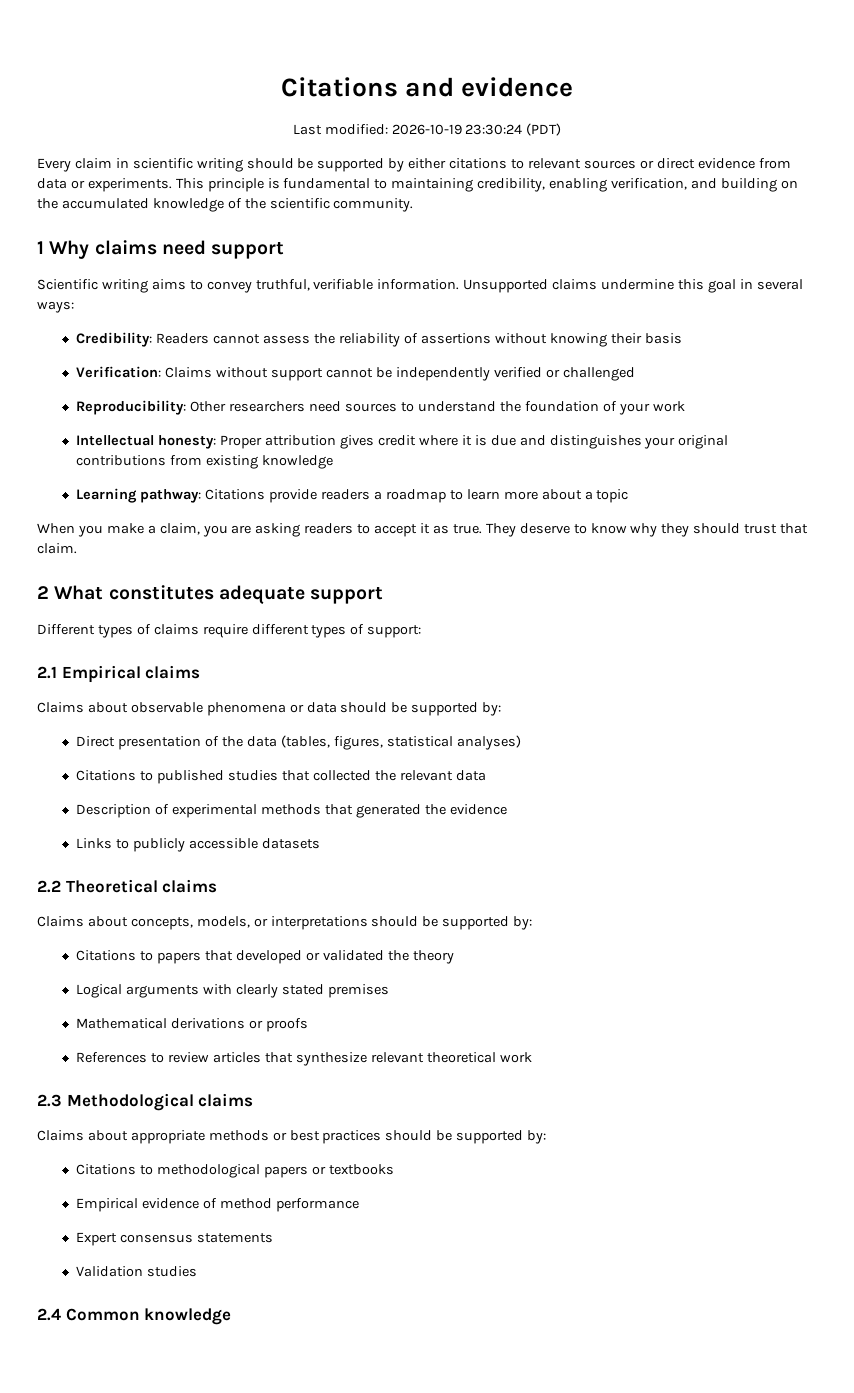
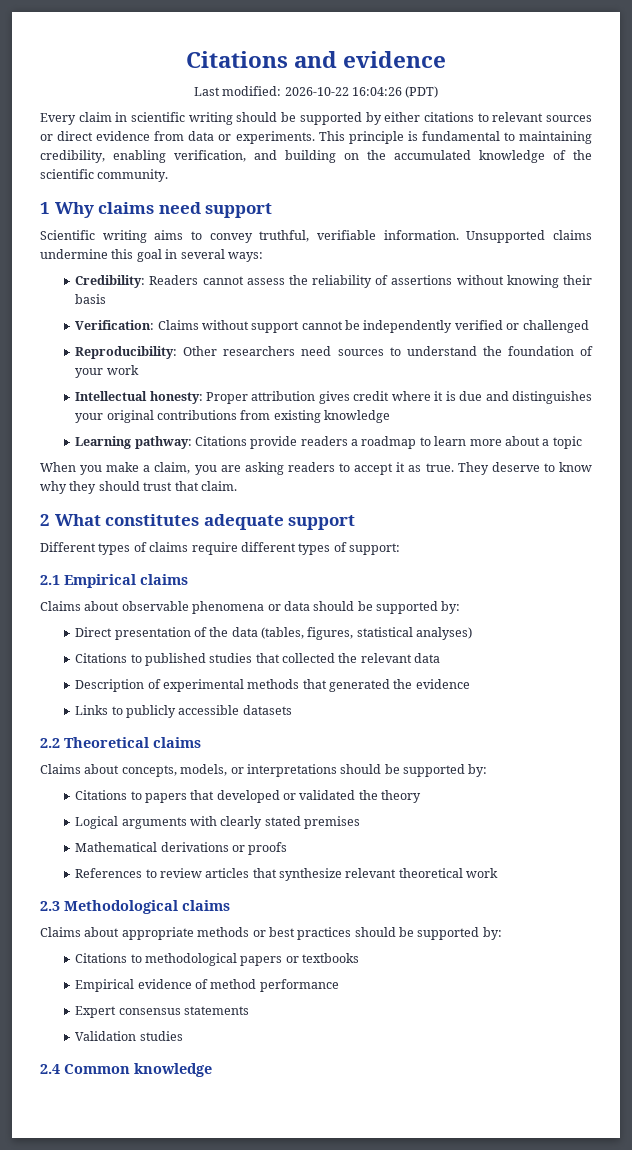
- Last modified: 2026-10-19 23:30:24 (PDT)
+ Last modified: 2026-10-22 16:04:26 (PDT)

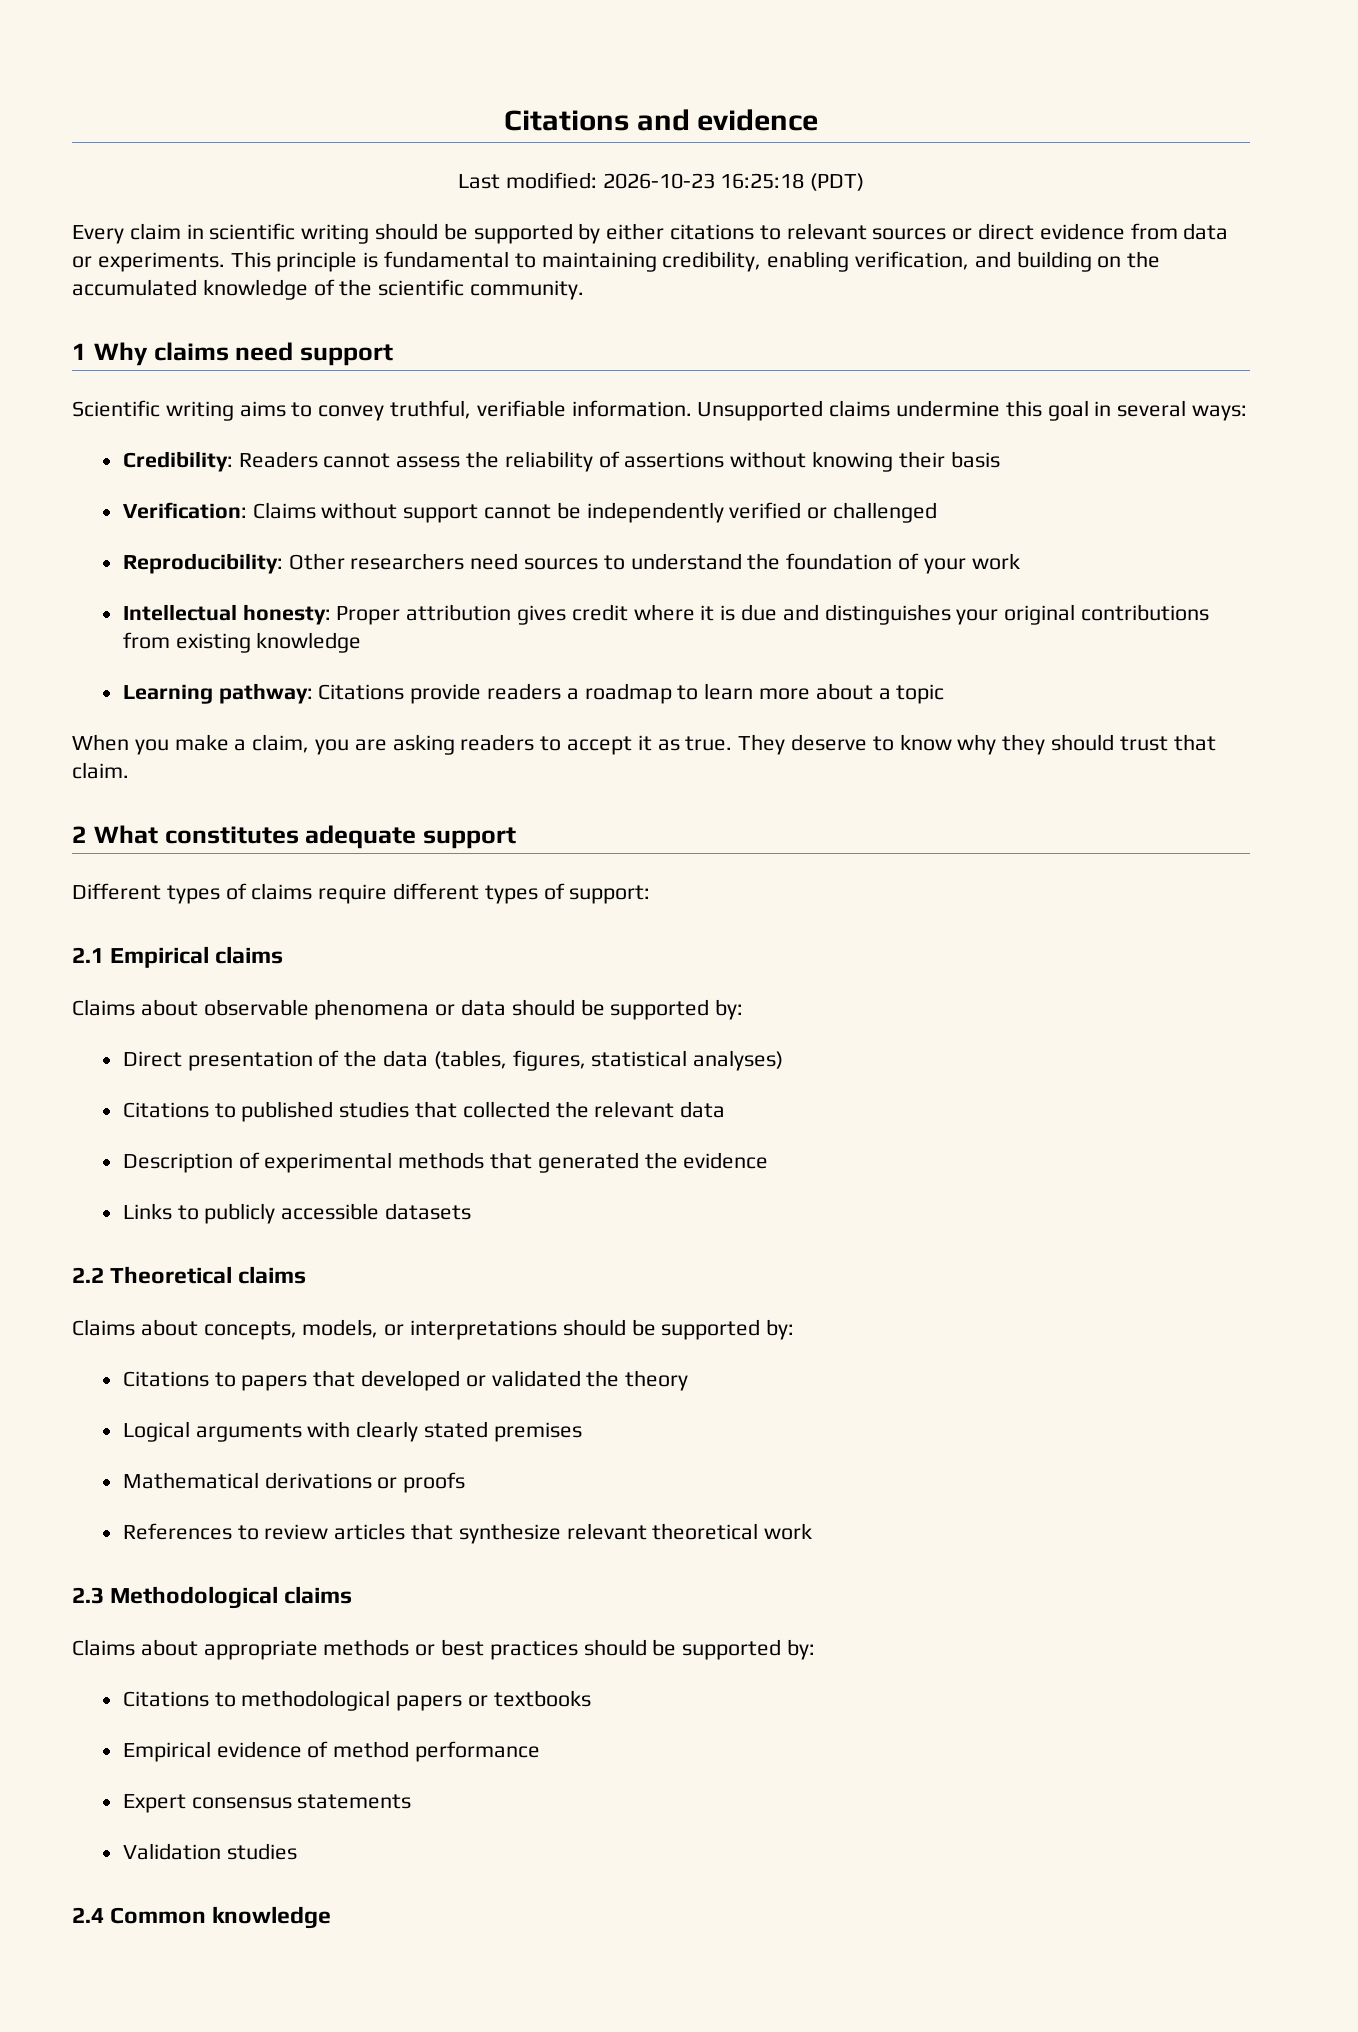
- Last modified: 2026-10-22 16:04:26 (PDT)
+ Last modified: 2026-10-23 16:25:18 (PDT)

